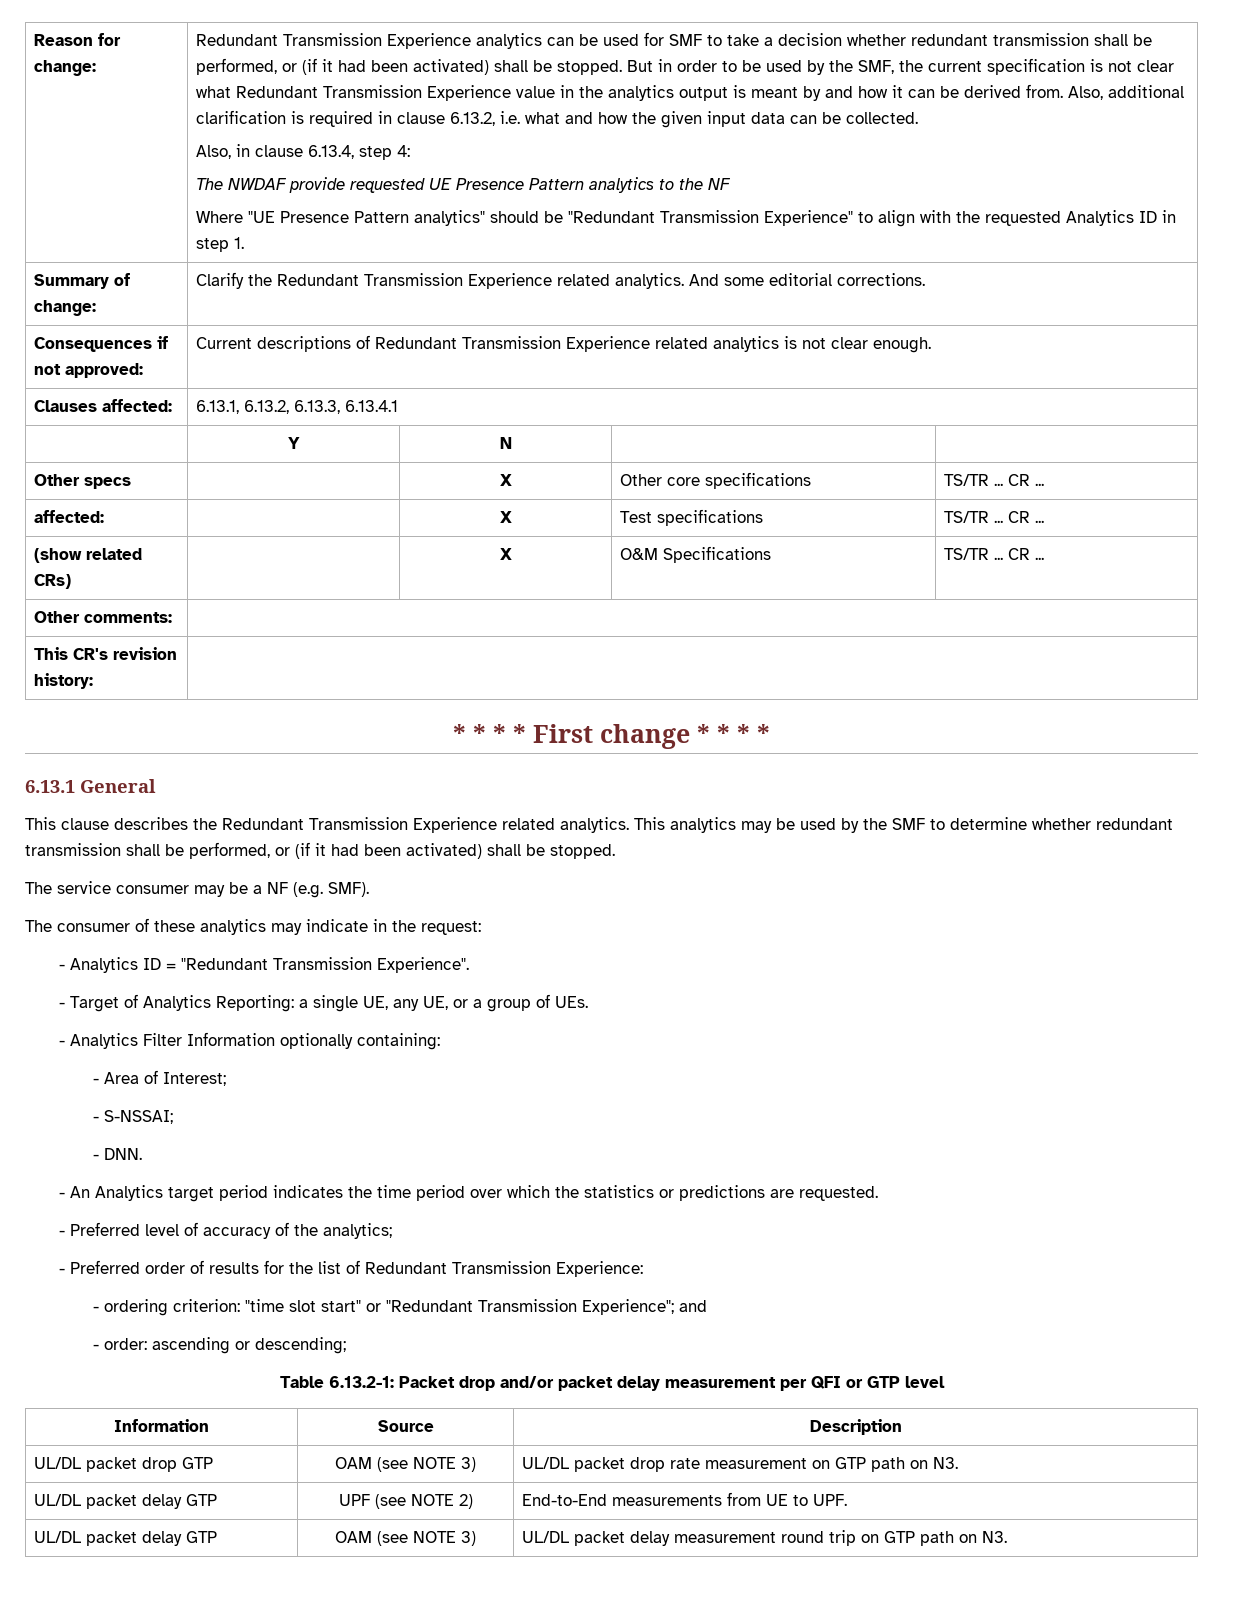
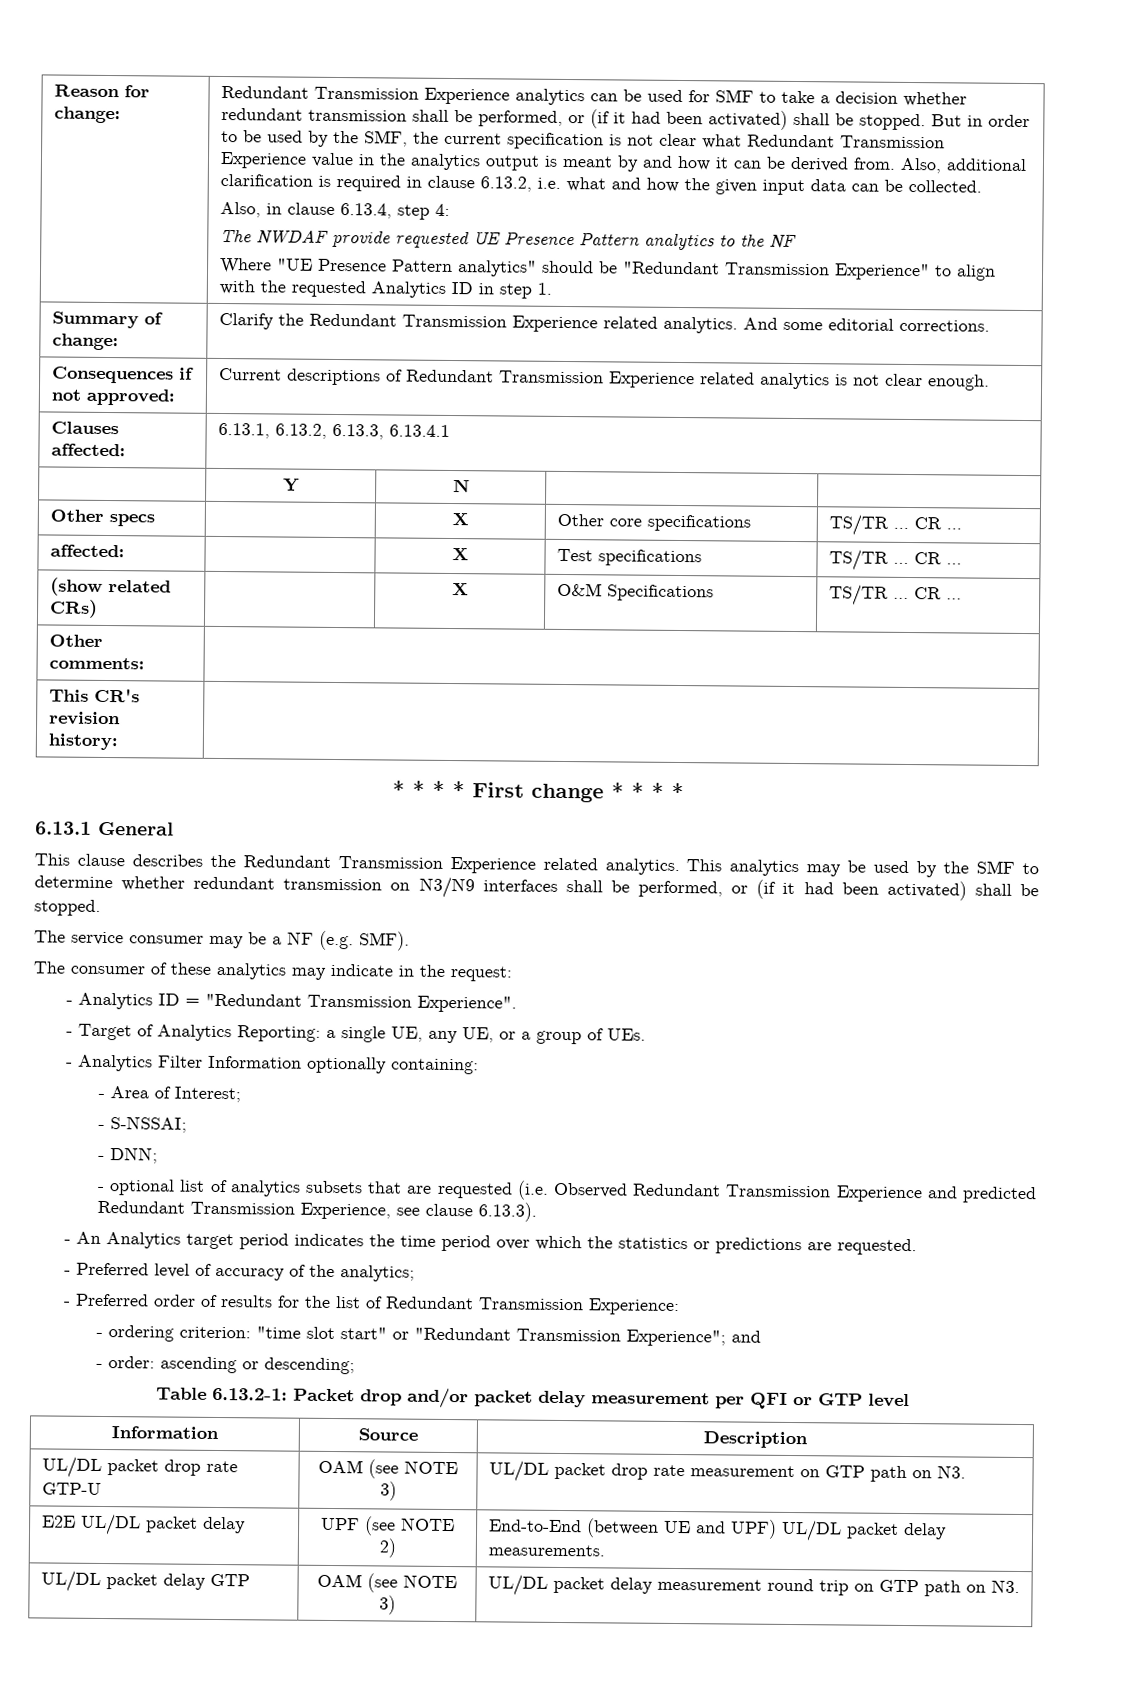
- This analytics may be used by the SMF to determine whether redundant transmission shall be performed, or (if it had been activated) shall be stopped.
+ This analytics may be used by the SMF to determine whether redundant transmission on N3/N9 interfaces shall be performed, or (if it had been activated) shall be stopped.
- - DNN.
+ - DNN;
+ - optional list of analytics subsets that are requested (i.e. Observed Redundant Transmission Experience and predicted Redundant Transmission Experience, see clause 6.13.3).
- UL/DL packet drop GTP | OAM (see NOTE 3) | UL/DL packet drop rate measurement on GTP path on N3.
+ UL/DL packet drop rate GTP-U | OAM (see NOTE 3) | UL/DL packet drop rate measurement on GTP path on N3.
- UL/DL packet delay GTP | UPF (see NOTE 2) | End-to-End measurements from UE to UPF.
+ E2E UL/DL packet delay | UPF (see NOTE 2) | End-to-End (between UE and UPF) UL/DL packet delay measurements.

